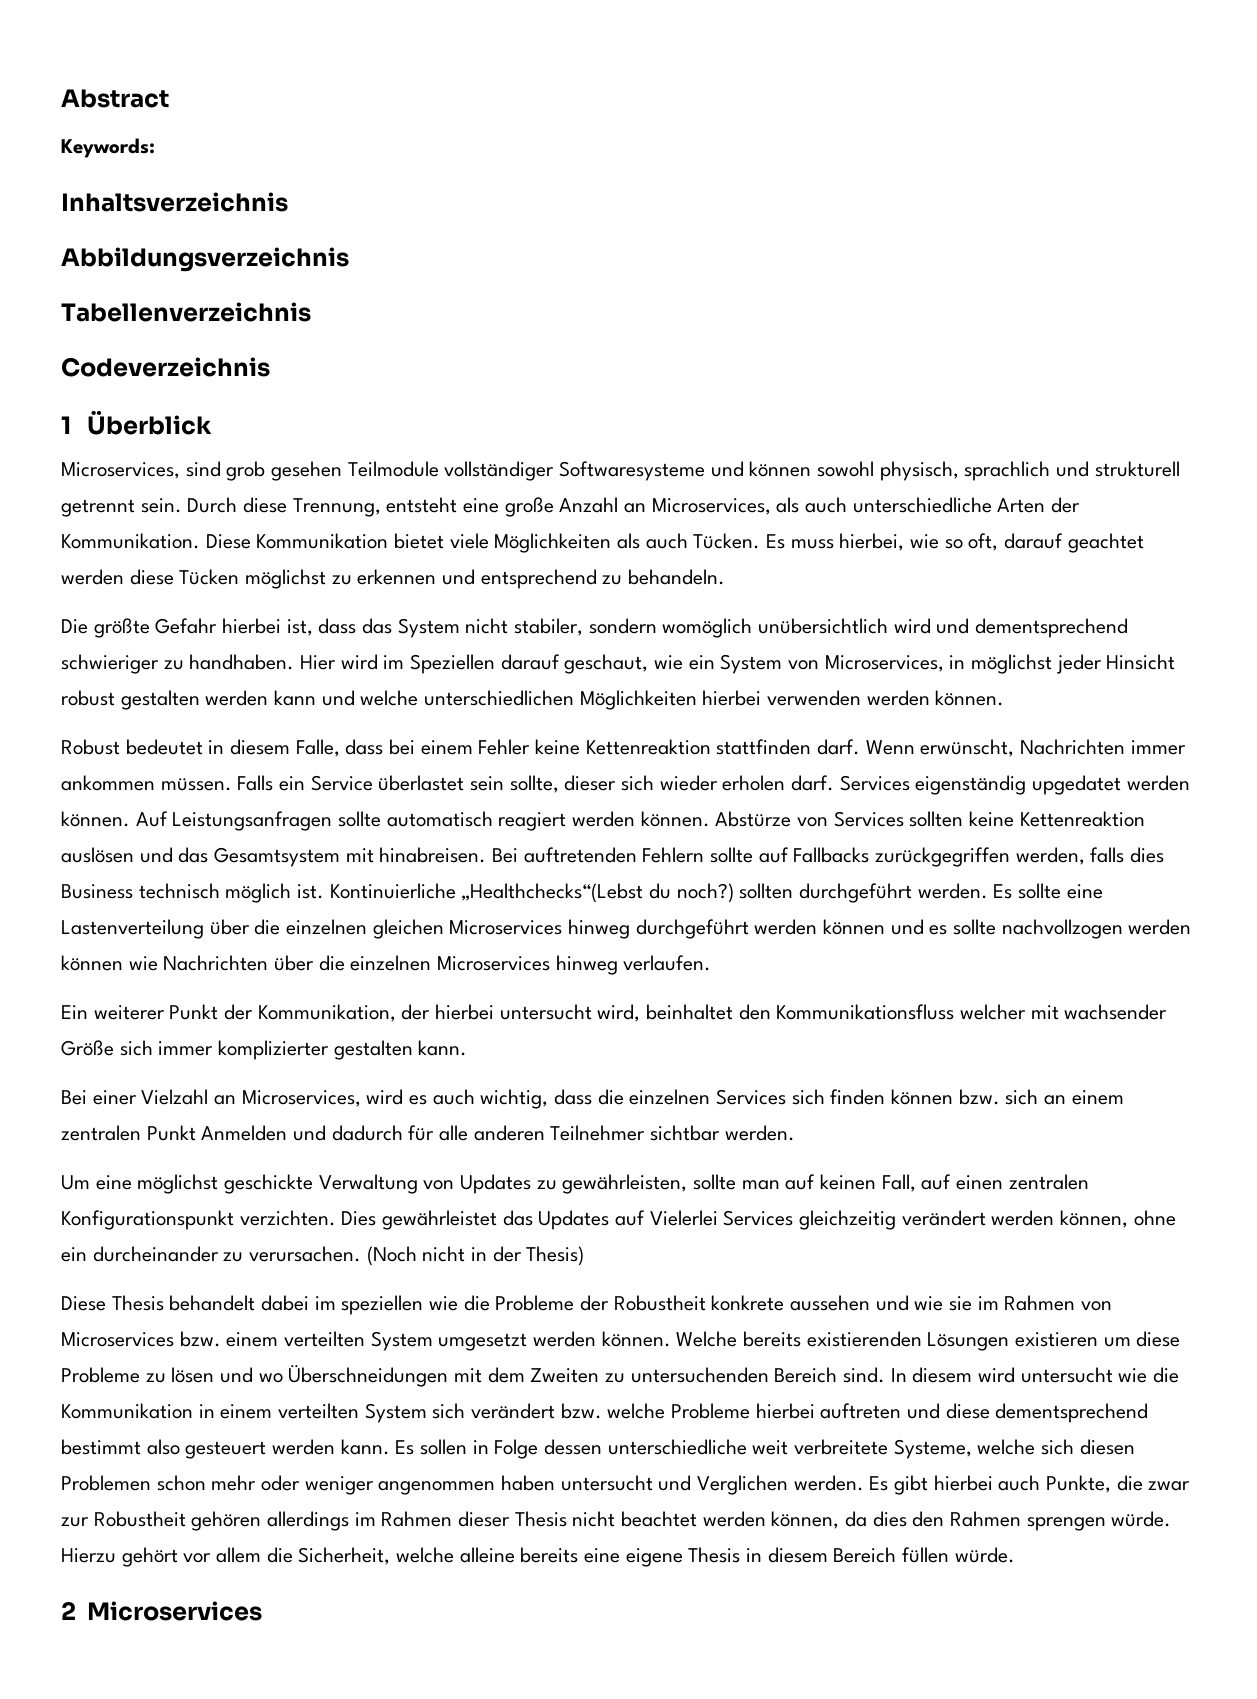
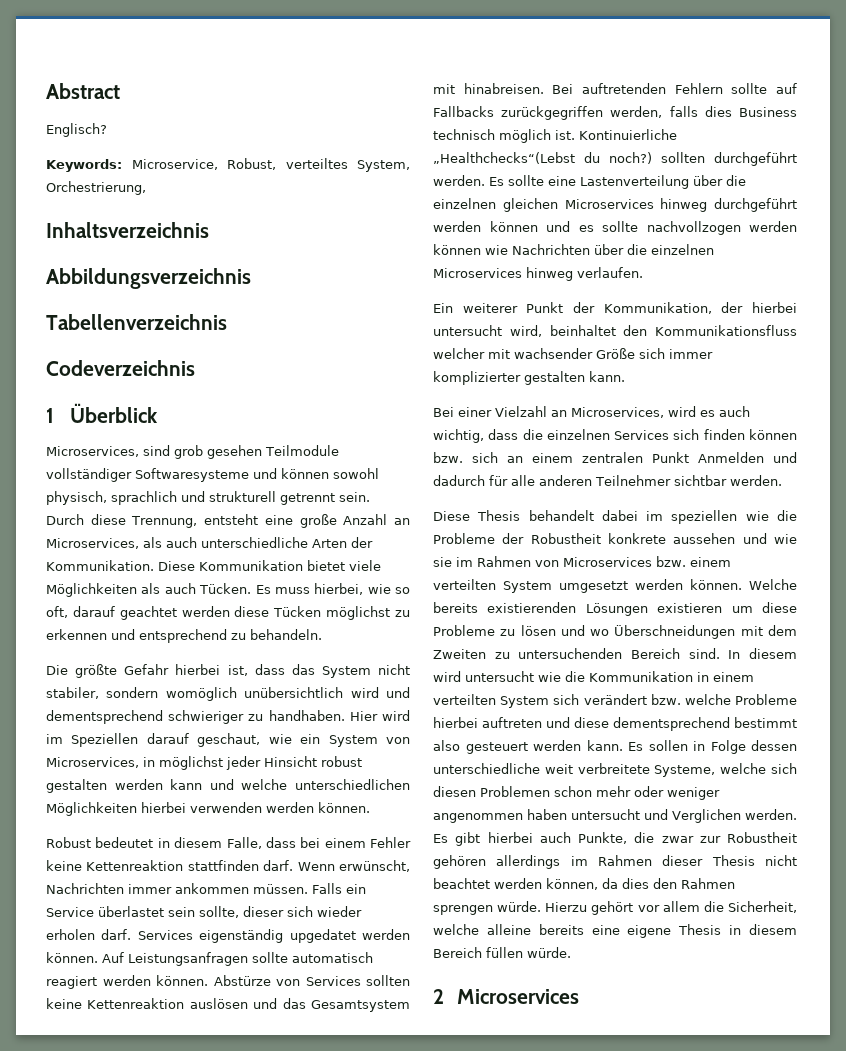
+ Englisch?
- Keywords:
+ Keywords: Microservice, Robust, verteiltes System, Orchestrierung,
- Um eine möglichst geschickte Verwaltung von Updates zu gewährleisten, sollte man auf keinen Fall, auf einen zentralen Konfigurationspunkt verzichten. Dies gewährleistet das Updates auf Vielerlei Services gleichzeitig verändert werden können, ohne ein durcheinander zu verursachen. (Noch nicht in der Thesis)

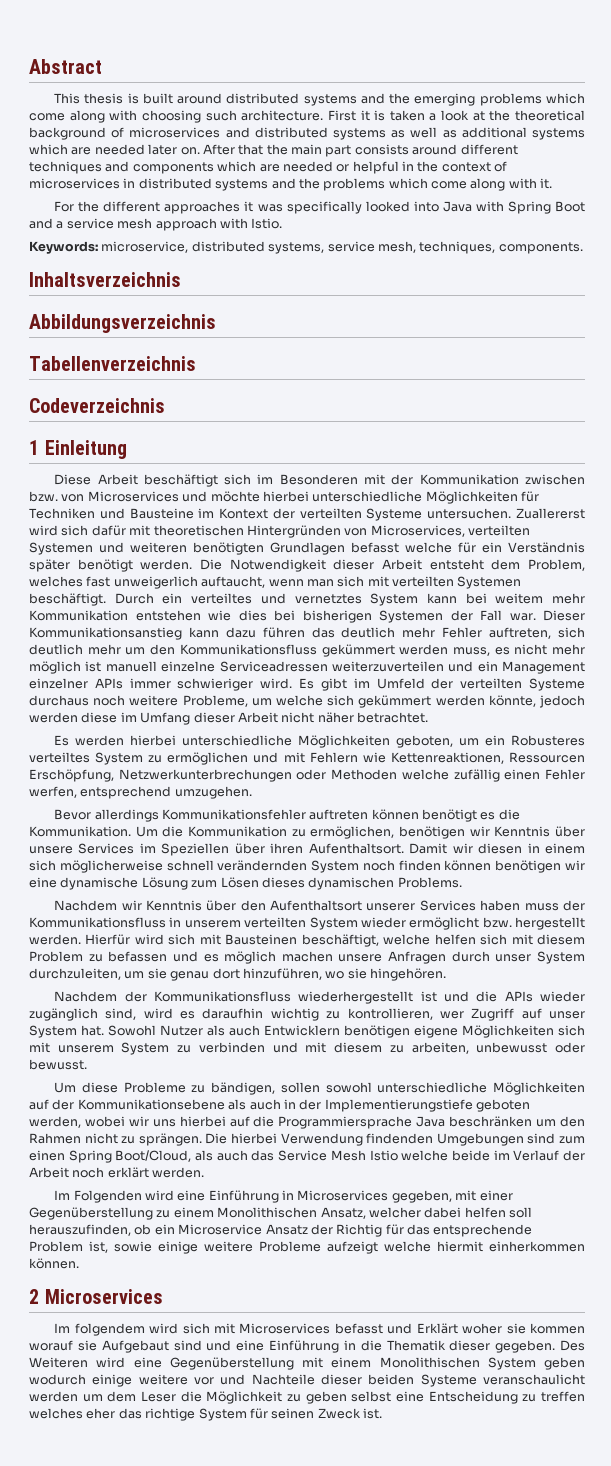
- Englisch?
- Keywords: Microservice, Robust, verteiltes System, Orchestrierung,
+ This thesis is built around distributed systems and the emerging problems which come along with choosing such architecture. First it is taken a look at the theoretical background of microservices and distributed systems as well as additional systems which are needed later on. After that the main part consists around different techniques and components which are needed or helpful in the context of microservices in distributed systems and the problems which come along with it.
+ For the different approaches it was specifically looked into Java with Spring Boot and a service mesh approach with Istio.
+ Keywords: microservice, distributed systems, service mesh, techniques, components.
- 1 Überblick
- Microservices, sind grob gesehen Teilmodule vollständiger Softwaresysteme und können sowohl physisch, sprachlich und strukturell getrennt sein. Durch diese Trennung, entsteht eine große Anzahl an Microservices, als auch unterschiedliche Arten der Kommunikation. Diese Kommunikation bietet viele Möglichkeiten als auch Tücken. Es muss hierbei, wie so oft, darauf geachtet werden diese Tücken möglichst zu erkennen und entsprechend zu behandeln.
- Die größte Gefahr hierbei ist, dass das System nicht stabiler, sondern womöglich unübersichtlich wird und dementsprechend schwieriger zu handhaben. Hier wird im Speziellen darauf geschaut, wie ein System von Microservices, in möglichst jeder Hinsicht robust gestalten werden kann und welche unterschiedlichen Möglichkeiten hierbei verwenden werden können.
- Robust bedeutet in diesem Falle, dass bei einem Fehler keine Kettenreaktion stattfinden darf. Wenn erwünscht, Nachrichten immer ankommen müssen. Falls ein Service überlastet sein sollte, dieser sich wieder erholen darf. Services eigenständig upgedatet werden können. Auf Leistungsanfragen sollte automatisch reagiert werden können. Abstürze von Services sollten keine Kettenreaktion auslösen und das Gesamtsystem mit hinabreisen. Bei auftretenden Fehlern sollte auf Fallbacks zurückgegriffen werden, falls dies Business technisch möglich ist. Kontinuierliche „Healthchecks“(Lebst du noch?) sollten durchgeführt werden. Es sollte eine Lastenverteilung über die einzelnen gleichen Microservices hinweg durchgeführt werden können und es sollte nachvollzogen werden können wie Nachrichten über die einzelnen Microservices hinweg verlaufen.
- Ein weiterer Punkt der Kommunikation, der hierbei untersucht wird, beinhaltet den Kommunikationsfluss welcher mit wachsender Größe sich immer komplizierter gestalten kann.
- Bei einer Vielzahl an Microservices, wird es auch wichtig, dass die einzelnen Services sich finden können bzw. sich an einem zentralen Punkt Anmelden und dadurch für alle anderen Teilnehmer sichtbar werden.
- Diese Thesis behandelt dabei im speziellen wie die Probleme der Robustheit konkrete aussehen und wie sie im Rahmen von Microservices bzw. einem verteilten System umgesetzt werden können. Welche bereits existierenden Lösungen existieren um diese Probleme zu lösen und wo Überschneidungen mit dem Zweiten zu untersuchenden Bereich sind. In diesem wird untersucht wie die Kommunikation in einem verteilten System sich verändert bzw. welche Probleme hierbei auftreten und diese dementsprechend bestimmt also gesteuert werden kann. Es sollen in Folge dessen unterschiedliche weit verbreitete Systeme, welche sich diesen Problemen schon mehr oder weniger angenommen haben untersucht und Verglichen werden. Es gibt hierbei auch Punkte, die zwar zur Robustheit gehören allerdings im Rahmen dieser Thesis nicht beachtet werden können, da dies den Rahmen sprengen würde. Hierzu gehört vor allem die Sicherheit, welche alleine bereits eine eigene Thesis in diesem Bereich füllen würde.
+ 1 Einleitung
+ Diese Arbeit beschäftigt sich im Besonderen mit der Kommunikation zwischen bzw. von Microservices und möchte hierbei unterschiedliche Möglichkeiten für Techniken und Bausteine im Kontext der verteilten Systeme untersuchen. Zuallererst wird sich dafür mit theoretischen Hintergründen von Microservices, verteilten Systemen und weiteren benötigten Grundlagen befasst welche für ein Verständnis später benötigt werden. Die Notwendigkeit dieser Arbeit entsteht dem Problem, welches fast unweigerlich auftaucht, wenn man sich mit verteilten Systemen beschäftigt. Durch ein verteiltes und vernetztes System kann bei weitem mehr Kommunikation entstehen wie dies bei bisherigen Systemen der Fall war. Dieser Kommunikationsanstieg kann dazu führen das deutlich mehr Fehler auftreten, sich deutlich mehr um den Kommunikationsfluss gekümmert werden muss, es nicht mehr möglich ist manuell einzelne Serviceadressen weiterzuverteilen und ein Management einzelner APIs immer schwieriger wird. Es gibt im Umfeld der verteilten Systeme durchaus noch weitere Probleme, um welche sich gekümmert werden könnte, jedoch werden diese im Umfang dieser Arbeit nicht näher betrachtet.
+ Es werden hierbei unterschiedliche Möglichkeiten geboten, um ein Robusteres verteiltes System zu ermöglichen und mit Fehlern wie Kettenreaktionen, Ressourcen Erschöpfung, Netzwerkunterbrechungen oder Methoden welche zufällig einen Fehler werfen, entsprechend umzugehen.
+ Bevor allerdings Kommunikationsfehler auftreten können benötigt es die Kommunikation. Um die Kommunikation zu ermöglichen, benötigen wir Kenntnis über unsere Services im Speziellen über ihren Aufenthaltsort. Damit wir diesen in einem sich möglicherweise schnell verändernden System noch finden können benötigen wir eine dynamische Lösung zum Lösen dieses dynamischen Problems.
+ Nachdem wir Kenntnis über den Aufenthaltsort unserer Services haben muss der Kommunikationsfluss in unserem verteilten System wieder ermöglicht bzw. hergestellt werden. Hierfür wird sich mit Bausteinen beschäftigt, welche helfen sich mit diesem Problem zu befassen und es möglich machen unsere Anfragen durch unser System durchzuleiten, um sie genau dort hinzuführen, wo sie hingehören.
+ Nachdem der Kommunikationsfluss wiederhergestellt ist und die APIs wieder zugänglich sind, wird es daraufhin wichtig zu kontrollieren, wer Zugriff auf unser System hat. Sowohl Nutzer als auch Entwicklern benötigen eigene Möglichkeiten sich mit unserem System zu verbinden und mit diesem zu arbeiten, unbewusst oder bewusst.
+ Um diese Probleme zu bändigen, sollen sowohl unterschiedliche Möglichkeiten auf der Kommunikationsebene als auch in der Implementierungstiefe geboten werden, wobei wir uns hierbei auf die Programmiersprache Java beschränken um den Rahmen nicht zu sprängen. Die hierbei Verwendung findenden Umgebungen sind zum einen Spring Boot/Cloud, als auch das Service Mesh Istio welche beide im Verlauf der Arbeit noch erklärt werden.
+ Im Folgenden wird eine Einführung in Microservices gegeben, mit einer Gegenüberstellung zu einem Monolithischen Ansatz, welcher dabei helfen soll herauszufinden, ob ein Microservice Ansatz der Richtig für das entsprechende Problem ist, sowie einige weitere Probleme aufzeigt welche hiermit einherkommen können.
  2 Microservices
+ Im folgendem wird sich mit Microservices befasst und Erklärt woher sie kommen worauf sie Aufgebaut sind und eine Einführung in die Thematik dieser gegeben. Des Weiteren wird eine Gegenüberstellung mit einem Monolithischen System geben wodurch einige weitere vor und Nachteile dieser beiden Systeme veranschaulicht werden um dem Leser die Möglichkeit zu geben selbst eine Entscheidung zu treffen welches eher das richtige System für seinen Zweck ist.

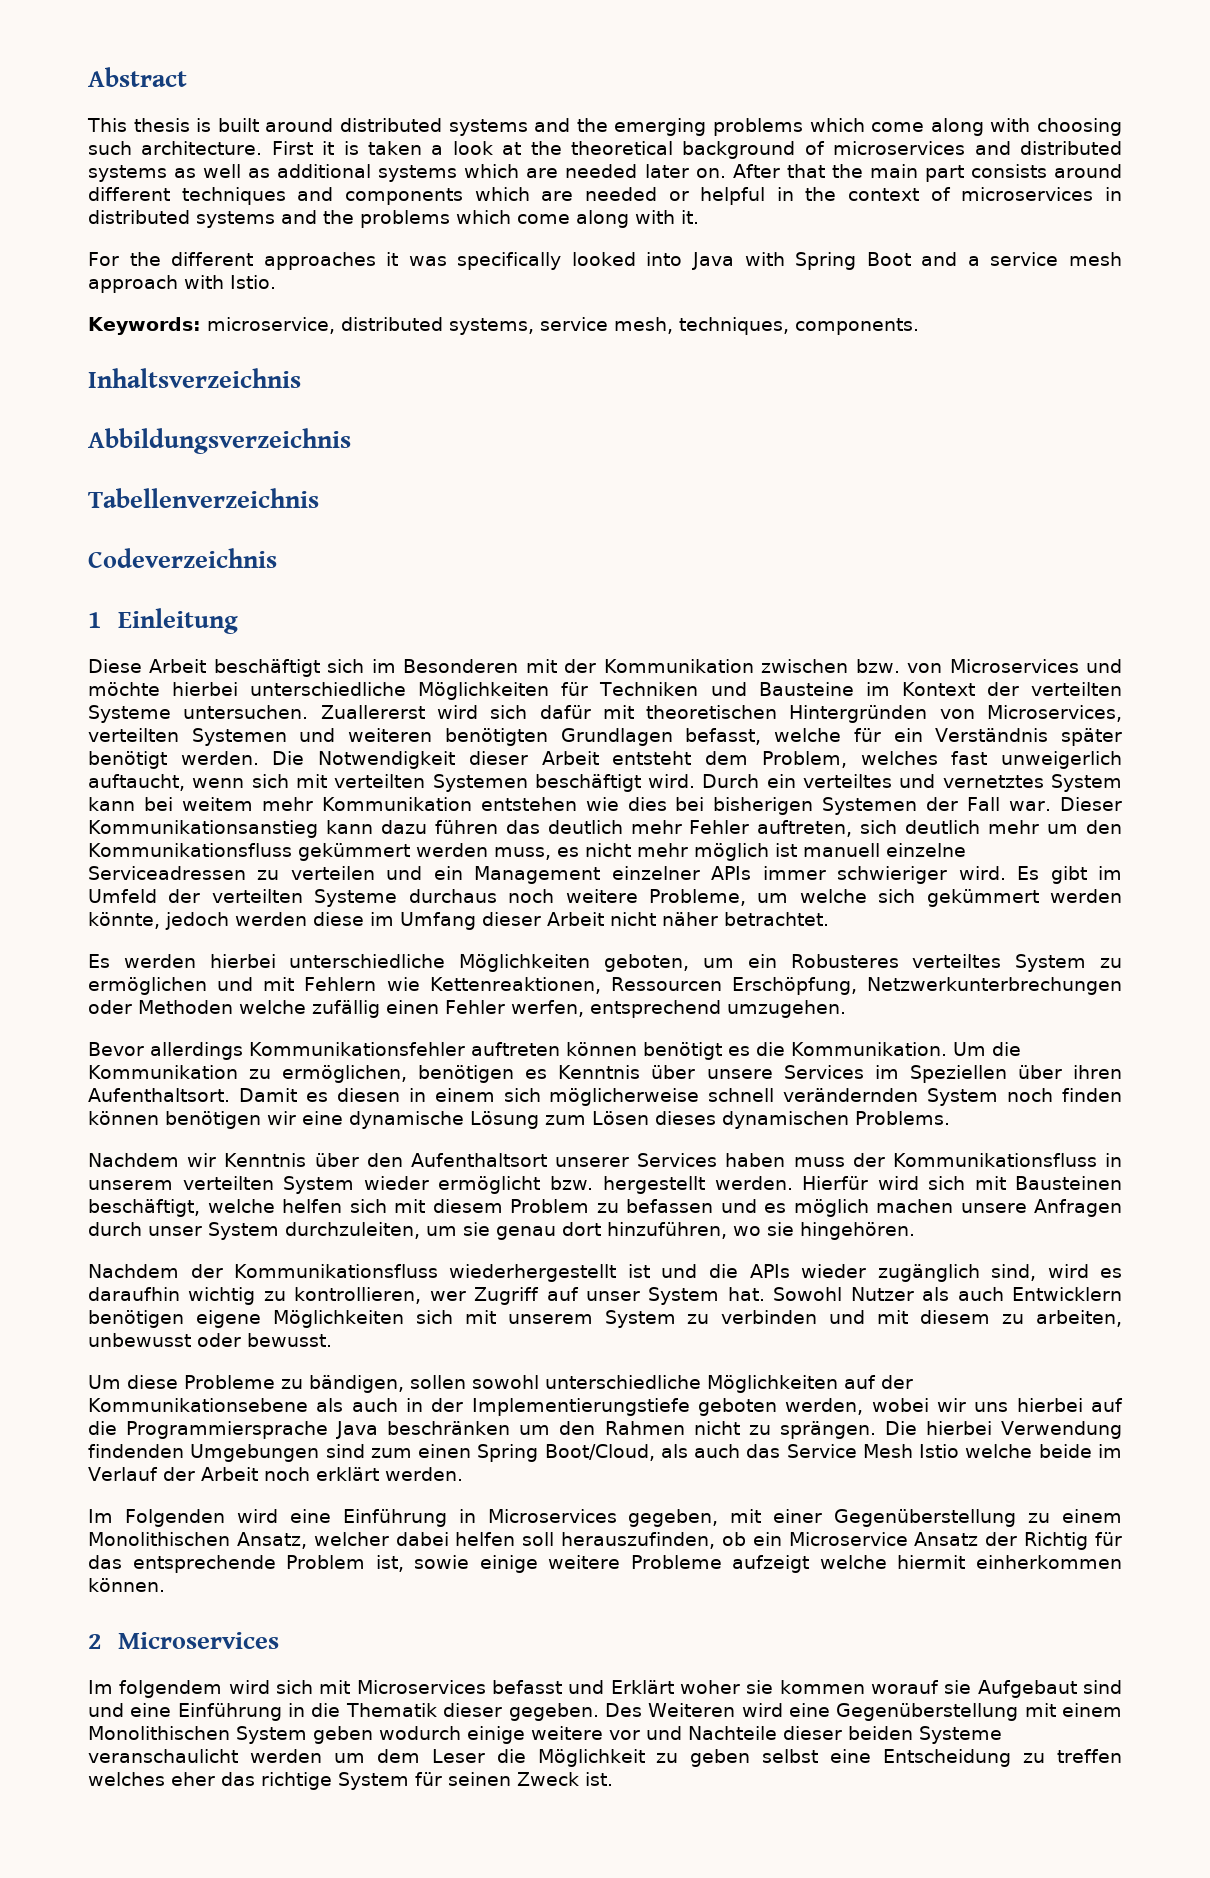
- Zuallererst wird sich dafür mit theoretischen Hintergründen von Microservices, verteilten Systemen und weiteren benötigten Grundlagen befasst welche für ein Verständnis später benötigt werden.
+ Zuallererst wird sich dafür mit theoretischen Hintergründen von Microservices, verteilten Systemen und weiteren benötigten Grundlagen befasst, welche für ein Verständnis später benötigt werden.
- Die Notwendigkeit dieser Arbeit entsteht dem Problem, welches fast unweigerlich auftaucht, wenn man sich mit verteilten Systemen beschäftigt.
+ Die Notwendigkeit dieser Arbeit entsteht dem Problem, welches fast unweigerlich auftaucht, wenn sich mit verteilten Systemen beschäftigt wird.
- Dieser Kommunikationsanstieg kann dazu führen das deutlich mehr Fehler auftreten, sich deutlich mehr um den Kommunikationsfluss gekümmert werden muss, es nicht mehr möglich ist manuell einzelne Serviceadressen weiterzuverteilen und ein Management einzelner APIs immer schwieriger wird.
+ Dieser Kommunikationsanstieg kann dazu führen das deutlich mehr Fehler auftreten, sich deutlich mehr um den Kommunikationsfluss gekümmert werden muss, es nicht mehr möglich ist manuell einzelne Serviceadressen zu verteilen und ein Management einzelner APIs immer schwieriger wird.
- Um die Kommunikation zu ermöglichen, benötigen wir Kenntnis über unsere Services im Speziellen über ihren Aufenthaltsort.
+ Um die Kommunikation zu ermöglichen, benötigen es Kenntnis über unsere Services im Speziellen über ihren Aufenthaltsort.
- Damit wir diesen in einem sich möglicherweise schnell verändernden System noch finden können benötigen wir eine dynamische Lösung zum Lösen dieses dynamischen Problems.
+ Damit es diesen in einem sich möglicherweise schnell verändernden System noch finden können benötigen wir eine dynamische Lösung zum Lösen dieses dynamischen Problems.

